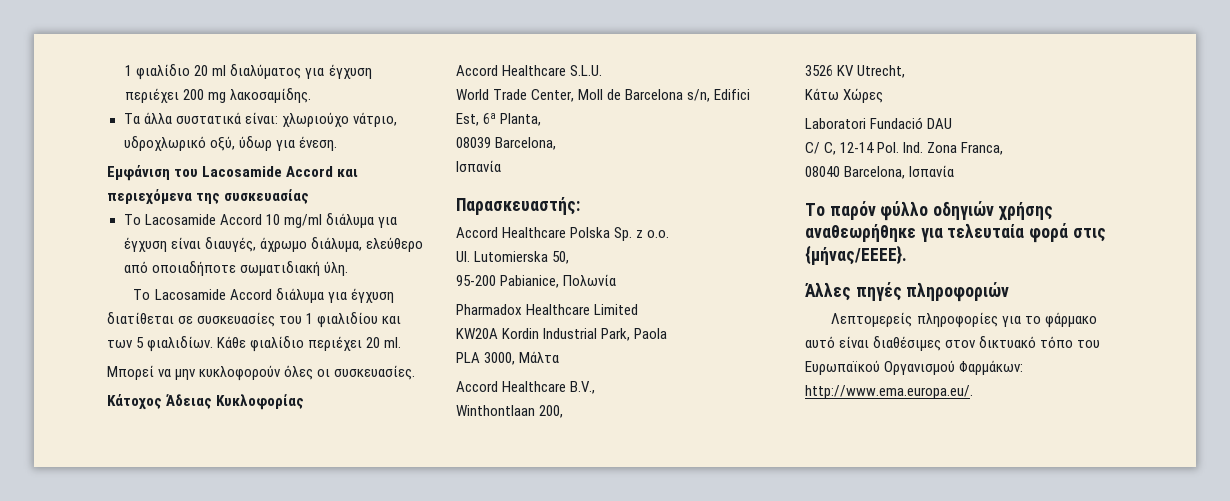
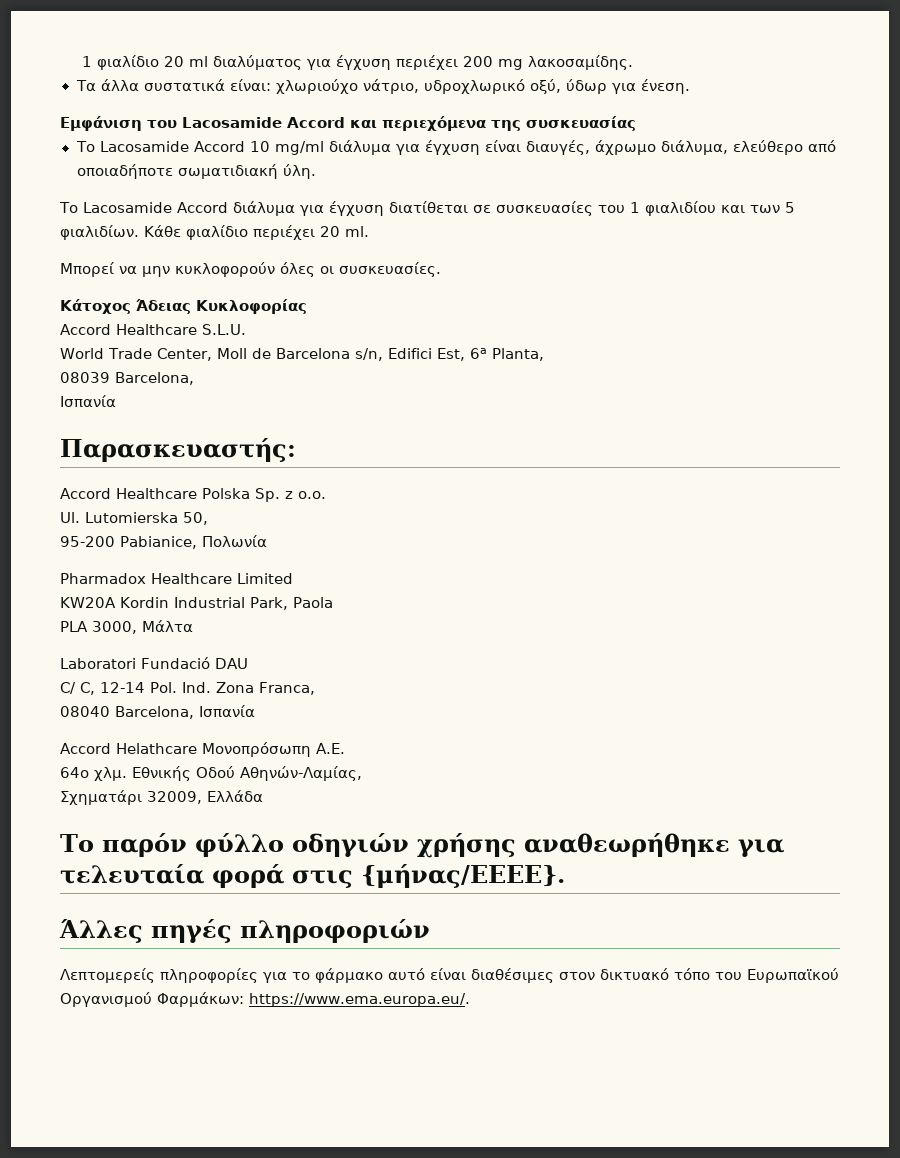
- Accord Healthcare B.V.,
- Winthontlaan 200,
- 3526 KV Utrecht,
- Κάτω Χώρες
+ Accord Helathcare Μονοπρόσωπη Α.Ε.
+ 64ο χλμ. Εθνικής Οδού Αθηνών-Λαμίας,
+ Σχηματάρι 32009, Ελλάδα
- Λεπτομερείς πληροφορίες για το φάρμακο αυτό είναι διαθέσιμες στον δικτυακό τόπο του Ευρωπαϊκού Οργανισμού Φαρμάκων: http://www.ema.europa.eu/.
+ Λεπτομερείς πληροφορίες για το φάρμακο αυτό είναι διαθέσιμες στον δικτυακό τόπο του Ευρωπαϊκού Οργανισμού Φαρμάκων: https://www.ema.europa.eu/.

